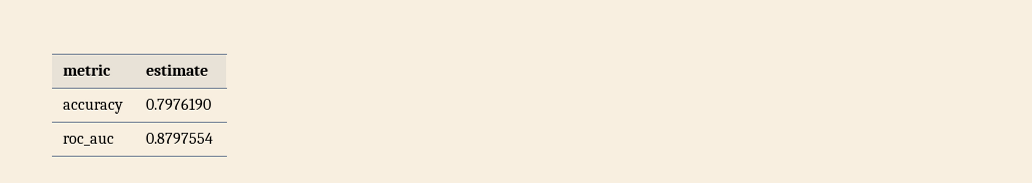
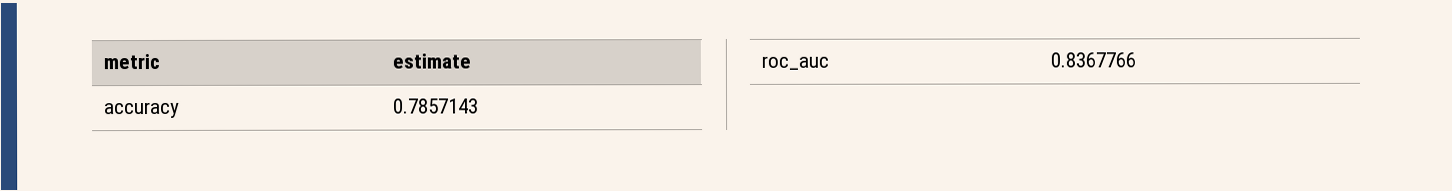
- accuracy | 0.7976190
+ accuracy | 0.7857143
- roc_auc | 0.8797554
+ roc_auc | 0.8367766

